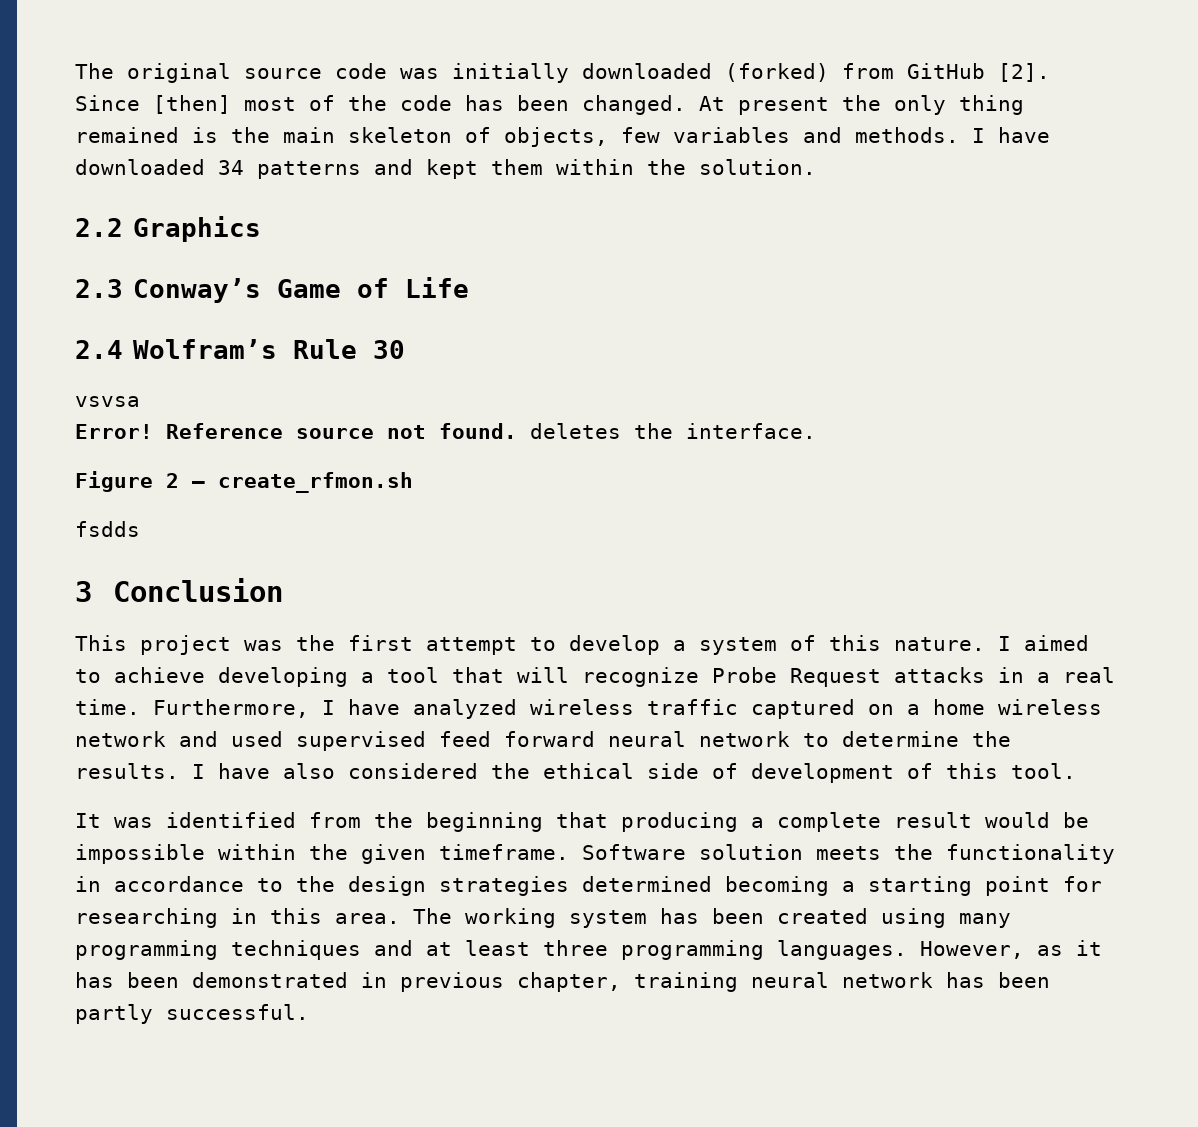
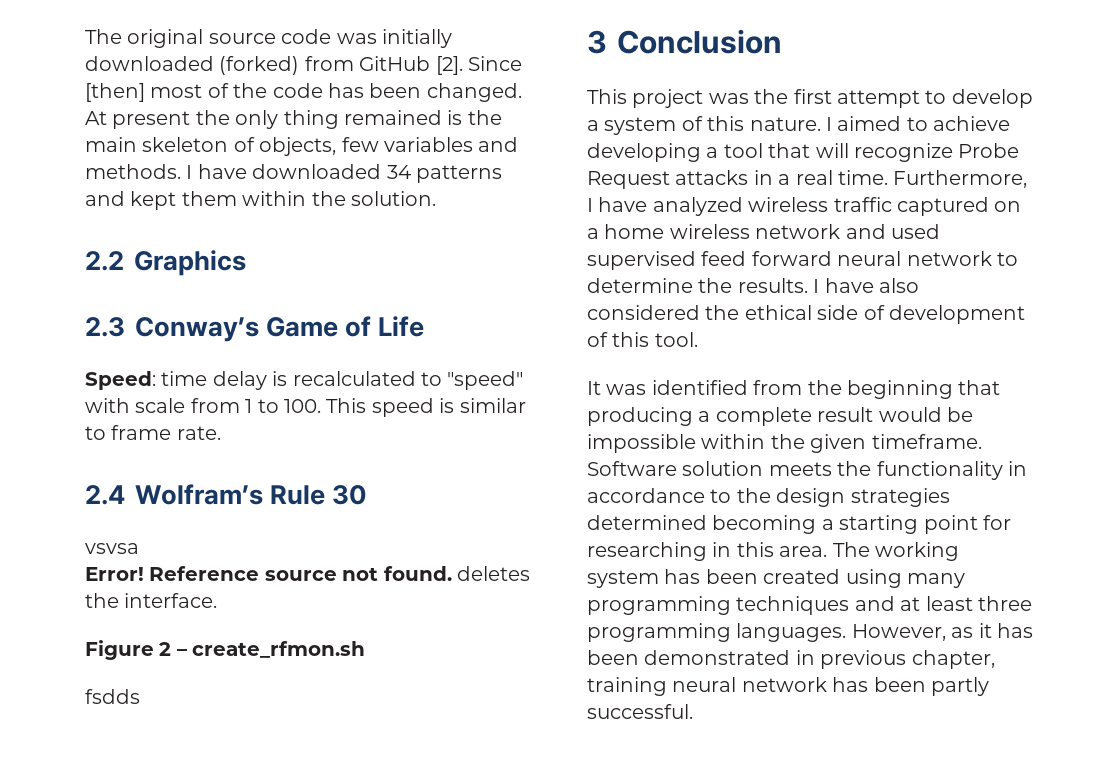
+ Speed: time delay is recalculated to "speed" with scale from 1 to 100. This speed is similar to frame rate.

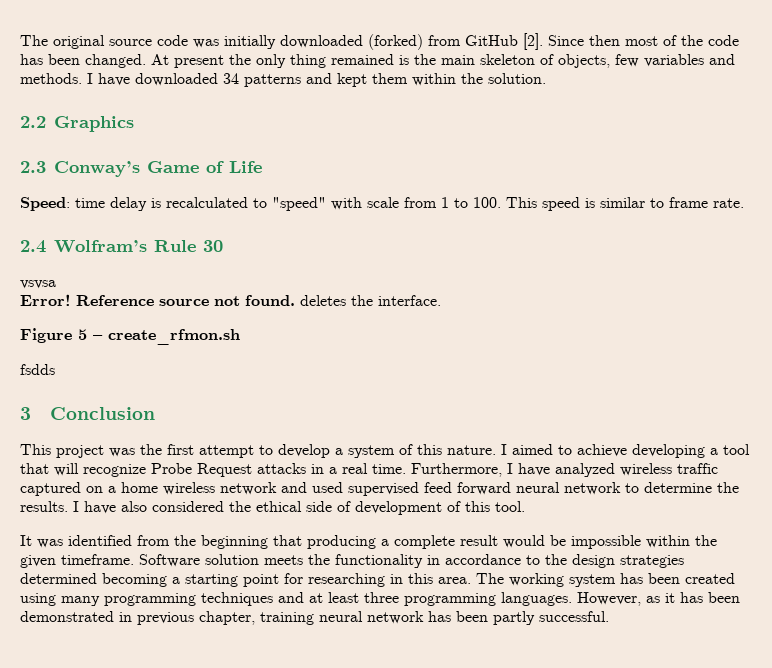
- Since [then] most of the code has been changed.
+ Since then most of the code has been changed.
- Figure 2 – create_rfmon.sh
+ Figure 5 – create_rfmon.sh

